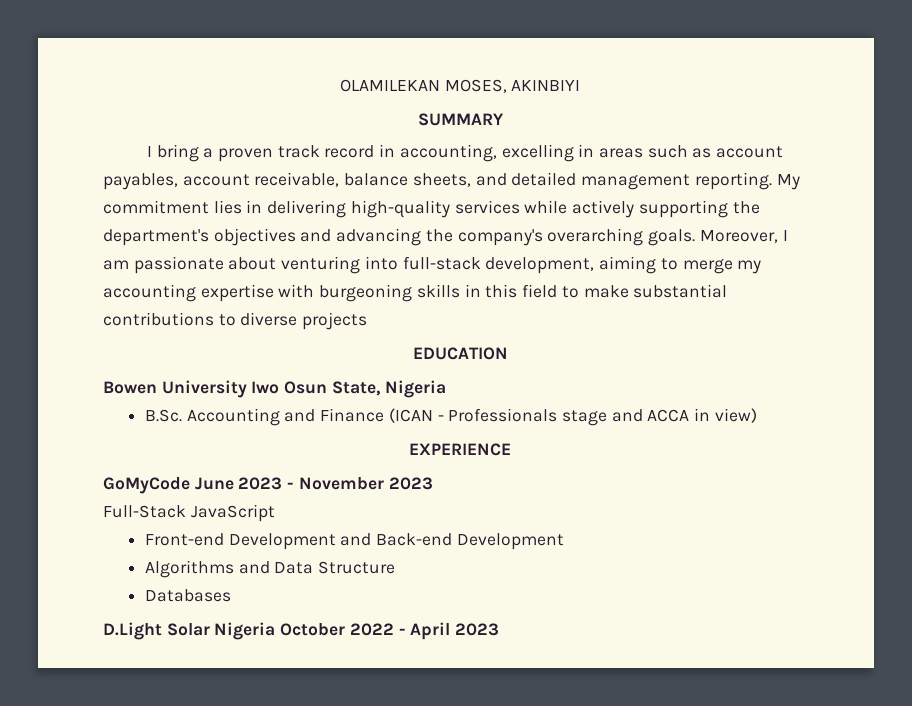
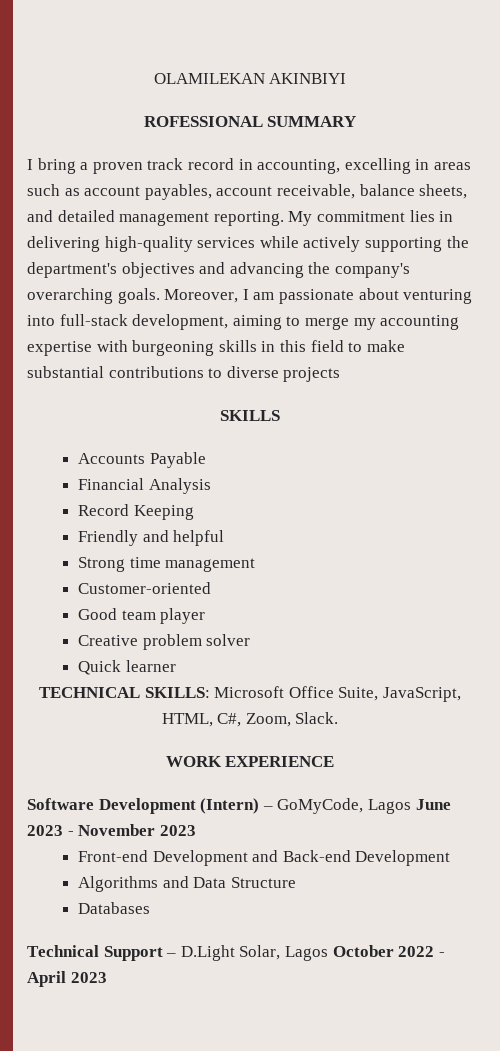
- OLAMILEKAN MOSES, AKINBIYI
+ OLAMILEKAN AKINBIYI
- SUMMARY
+ ROFESSIONAL SUMMARY
- EDUCATION
- Bowen University Iwo Osun State, Nigeria
- B.Sc. Accounting and Finance (ICAN - Professionals stage and ACCA in view)
- EXPERIENCE
- GoMyCode June 2023 - November 2023
+ SKILLS
+ Accounts Payable
+ Financial Analysis
+ Record Keeping
+ Friendly and helpful
+ Strong time management
+ Customer-oriented
+ Good team player
+ Creative problem solver
+ Quick learner
+ TECHNICAL SKILLS: Microsoft Office Suite, JavaScript, HTML, C#, Zoom, Slack.
+ WORK EXPERIENCE
+ Software Development (Intern) – GoMyCode, Lagos June 2023 - November 2023
- Full-Stack JavaScript
- D.Light Solar Nigeria October 2022 - April 2023
+ Technical Support – D.Light Solar, Lagos October 2022 - April 2023

